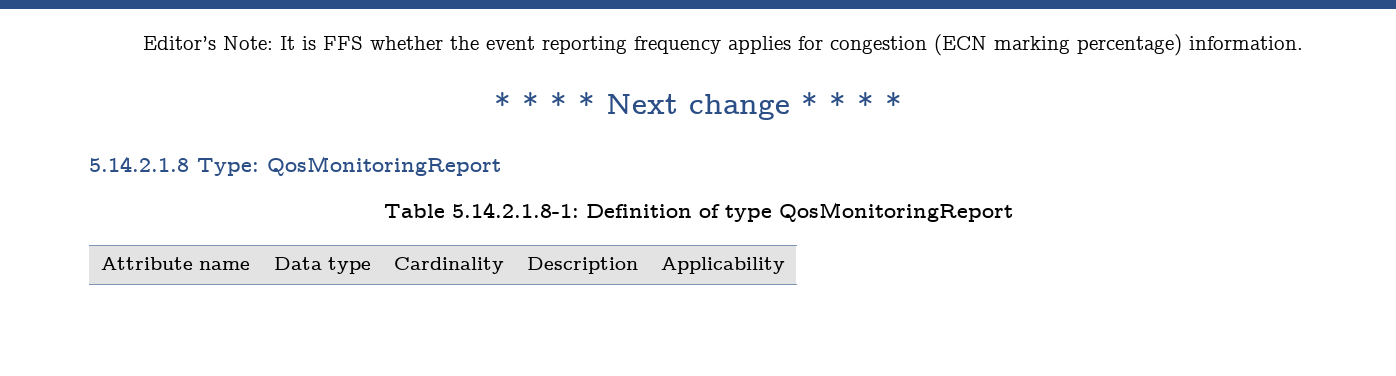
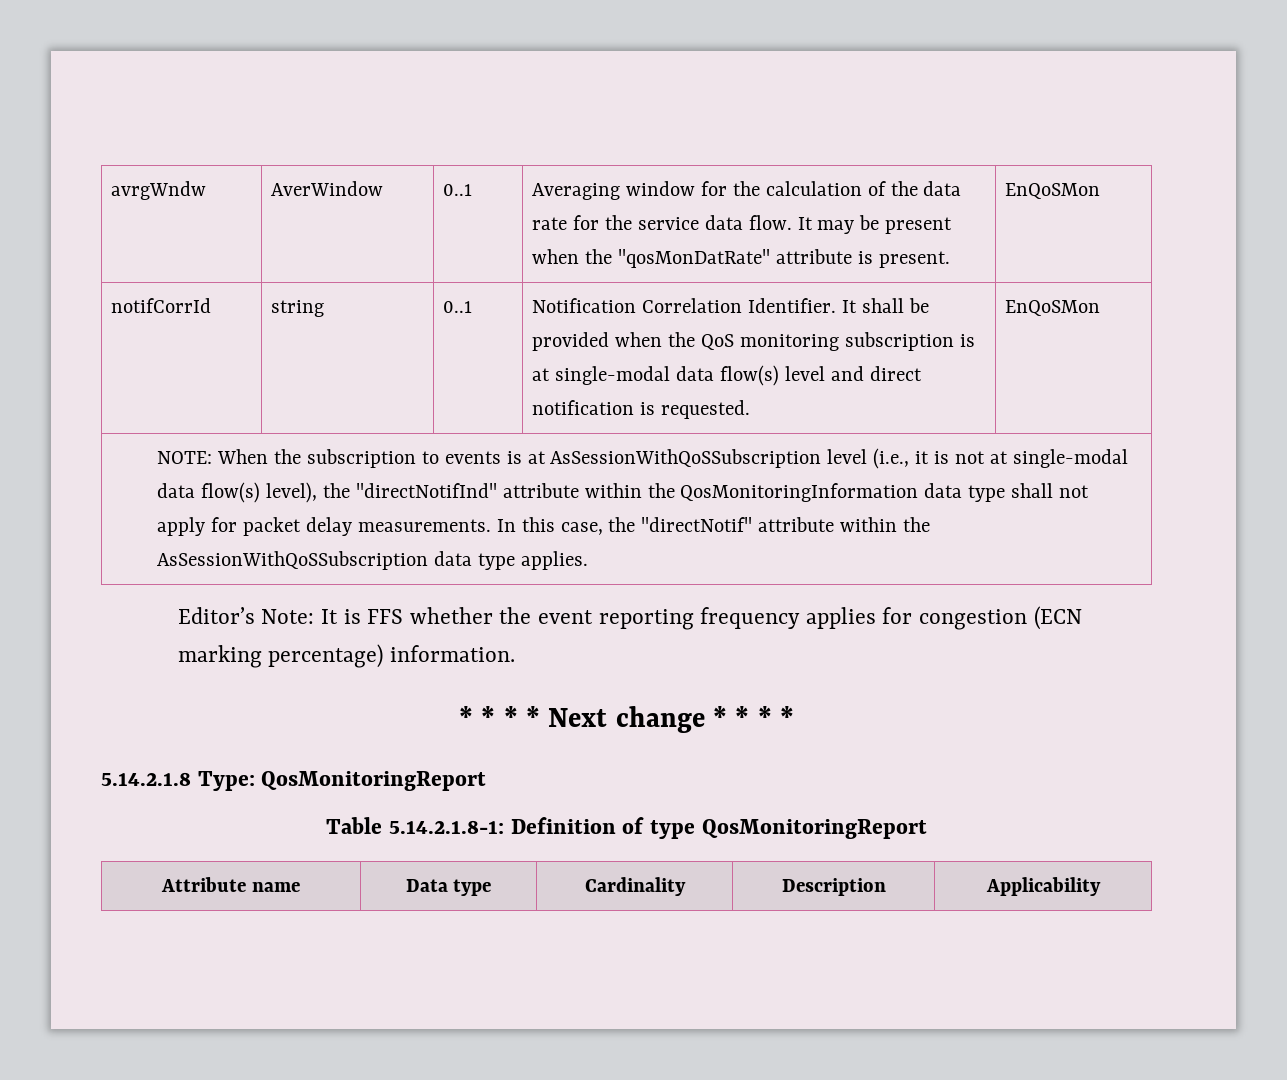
+ avrgWndw | AverWindow | 0..1 | Averaging window for the calculation of the data rate for the service data flow. It may be present when the "qosMonDatRate" attribute is present. | EnQoSMon
+ notifCorrId | string | 0..1 | Notification Correlation Identifier. It shall be provided when the QoS monitoring subscription is at single-modal data flow(s) level and direct notification is requested. | EnQoSMon
+ NOTE: When the subscription to events is at AsSessionWithQoSSubscription level (i.e., it is not at single-modal data flow(s) level), the "directNotifInd" attribute within the QosMonitoringInformation data type shall not apply for packet delay measurements. In this case, the "directNotif" attribute within the AsSessionWithQoSSubscription data type applies.

